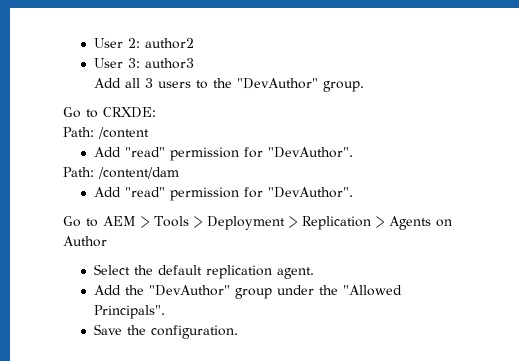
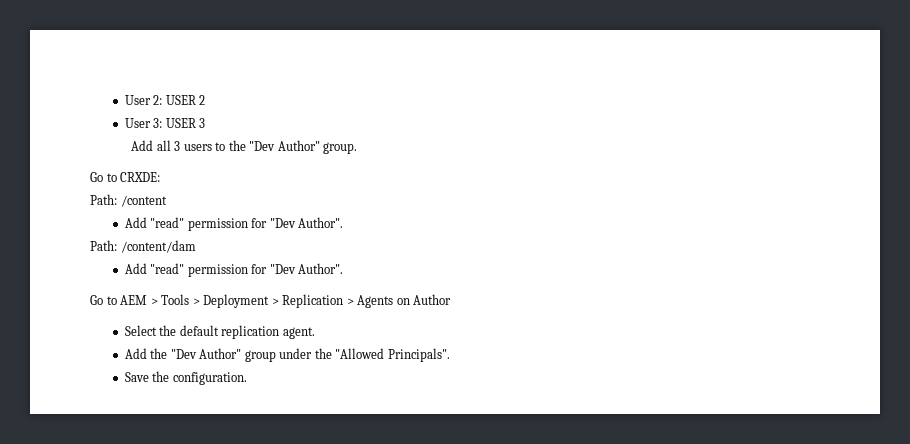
- User 2: author2
+ User 2: USER 2
- User 3: author3
+ User 3: USER 3
- Add all 3 users to the "DevAuthor" group.
+ Add all 3 users to the "Dev Author" group.
  Path: /content
- Add "read" permission for "DevAuthor".
+ Add "read" permission for "Dev Author".
  Path: /content/dam
- Add "read" permission for "DevAuthor".
+ Add "read" permission for "Dev Author".
- Add the "DevAuthor" group under the "Allowed Principals".
+ Add the "Dev Author" group under the "Allowed Principals".

